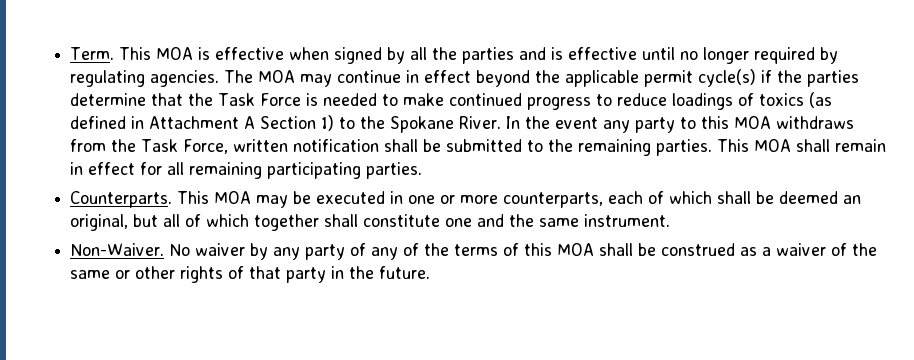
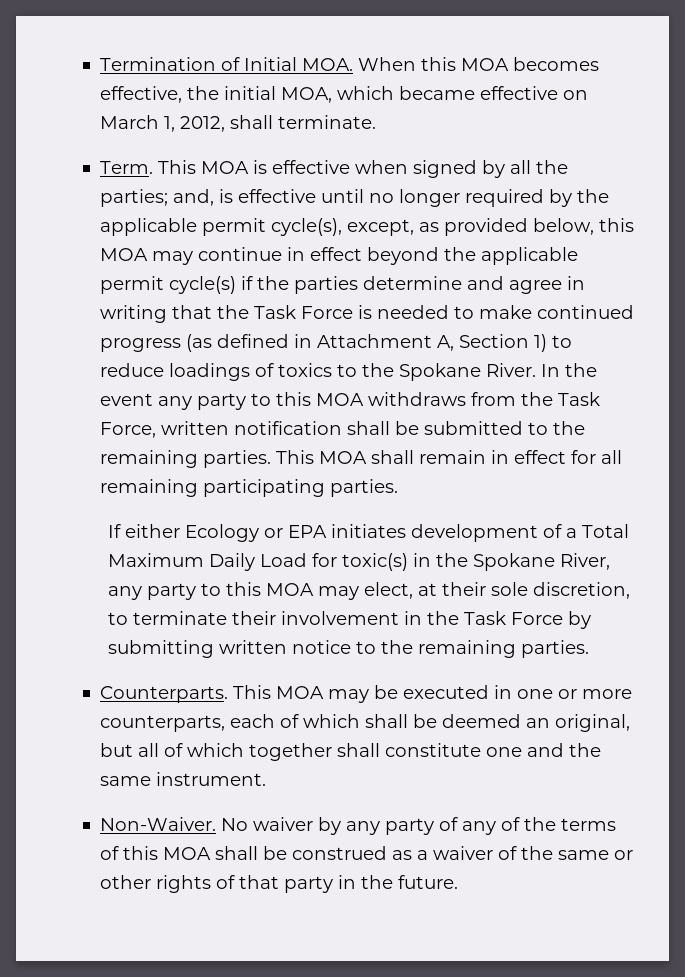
+ Termination of Initial MOA. When this MOA becomes effective, the initial MOA, which became effective on March 1, 2012, shall terminate.
- This MOA is effective when signed by all the parties and is effective until no longer required by regulating agencies. The MOA may continue in effect beyond the applicable permit cycle(s) if the parties determine that the Task Force is needed to make continued progress to reduce loadings of toxics (as defined in Attachment A Section 1) to the Spokane River.
+ This MOA is effective when signed by all the parties; and, is effective until no longer required by the applicable permit cycle(s), except, as provided below, this MOA may continue in effect beyond the applicable permit cycle(s) if the parties determine and agree in writing that the Task Force is needed to make continued progress (as defined in Attachment A, Section 1) to reduce loadings of toxics to the Spokane River.
+ If either Ecology or EPA initiates development of a Total Maximum Daily Load for toxic(s) in the Spokane River, any party to this MOA may elect, at their sole discretion, to terminate their involvement in the Task Force by submitting written notice to the remaining parties.

